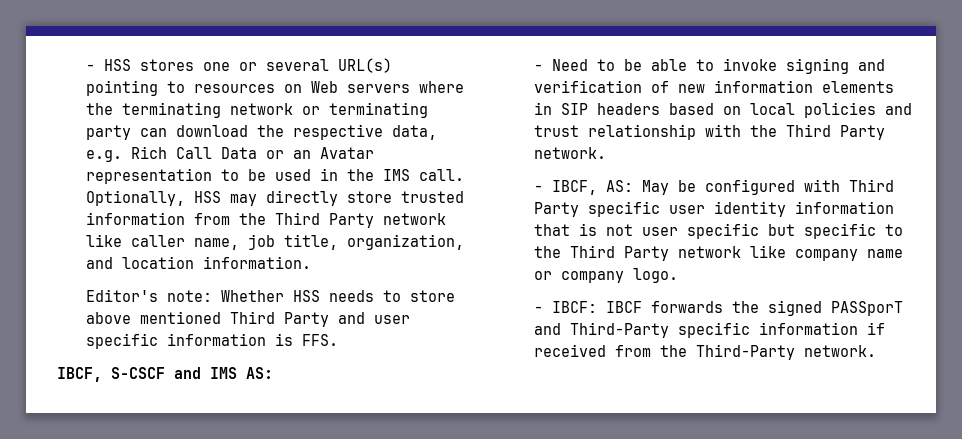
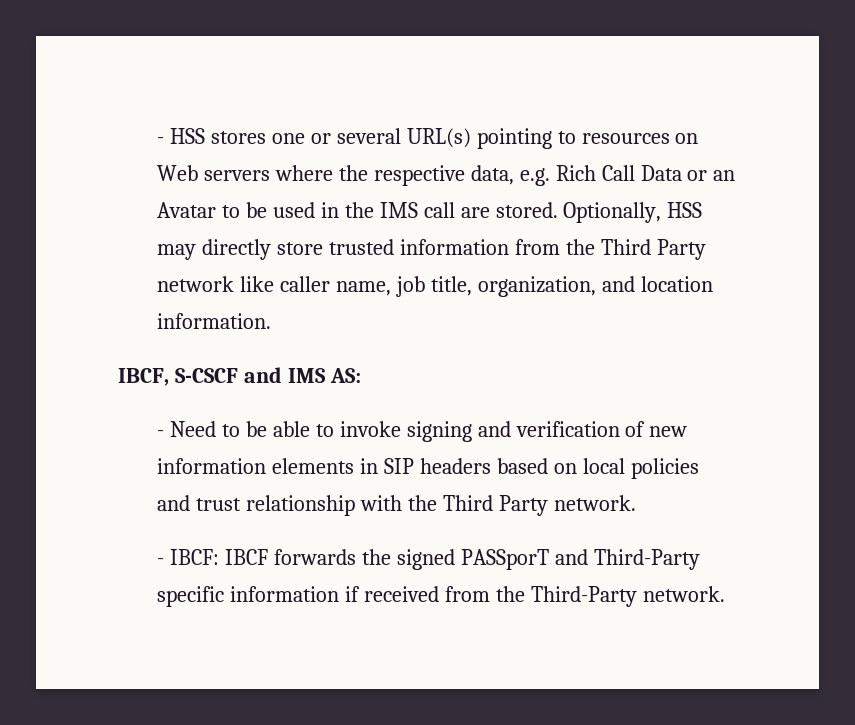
- - HSS stores one or several URL(s) pointing to resources on Web servers where the terminating network or terminating party can download the respective data, e.g. Rich Call Data or an Avatar representation to be used in the IMS call.
+ - HSS stores one or several URL(s) pointing to resources on Web servers where the respective data, e.g. Rich Call Data or an Avatar to be used in the IMS call are stored.
- Editor's note: Whether HSS needs to store above mentioned Third Party and user specific information is FFS.
- - IBCF, AS: May be configured with Third Party specific user identity information that is not user specific but specific to the Third Party network like company name or company logo.

